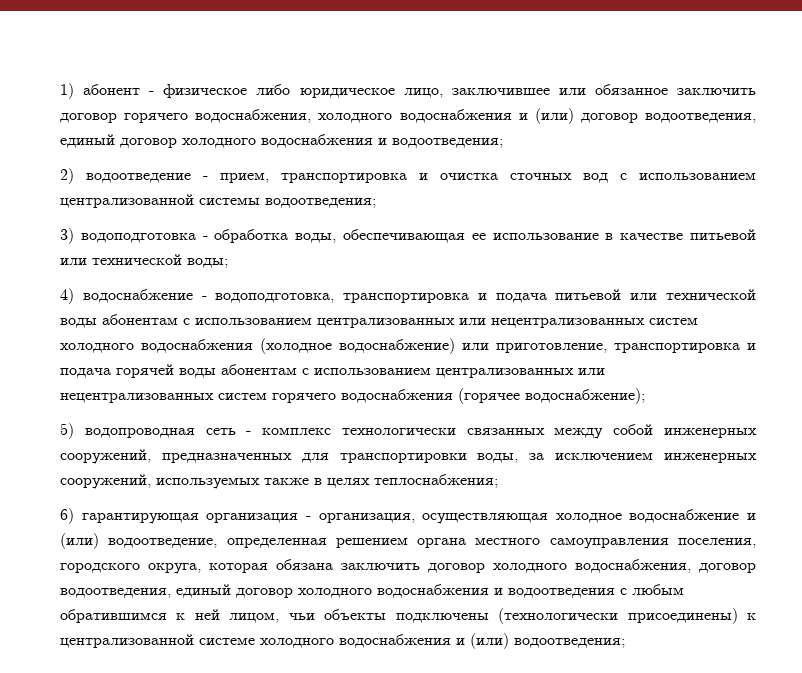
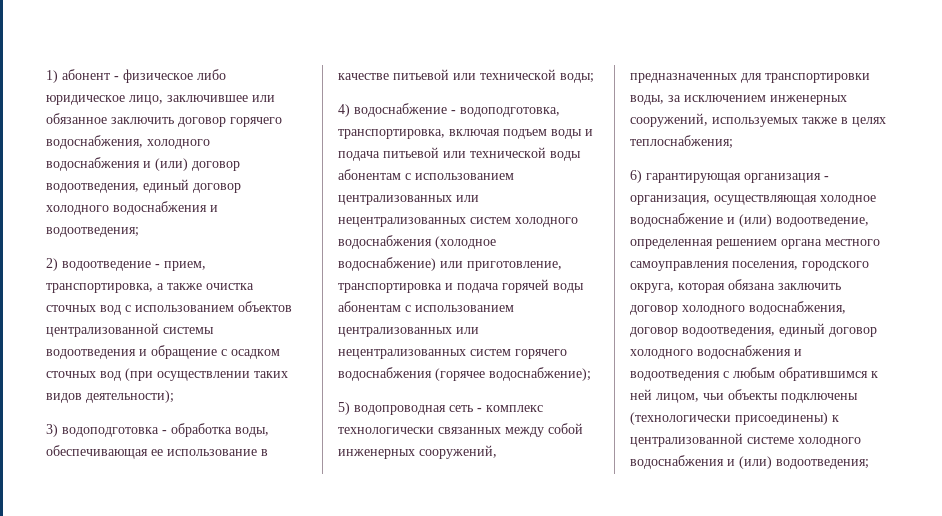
- 2) водоотведение - прием, транспортировка и очистка сточных вод с использованием централизованной системы водоотведения;
+ 2) водоотведение - прием, транспортировка, а также очистка сточных вод с использованием объектов централизованной системы водоотведения и обращение с осадком сточных вод (при осуществлении таких видов деятельности);
- 4) водоснабжение - водоподготовка, транспортировка и подача питьевой или технической воды абонентам с использованием централизованных или нецентрализованных систем холодного водоснабжения (холодное водоснабжение) или приготовление, транспортировка и подача горячей воды абонентам с использованием централизованных или нецентрализованных систем горячего водоснабжения (горячее водоснабжение);
+ 4) водоснабжение - водоподготовка, транспортировка, включая подъем воды и подача питьевой или технической воды абонентам с использованием централизованных или нецентрализованных систем холодного водоснабжения (холодное водоснабжение) или приготовление, транспортировка и подача горячей воды абонентам с использованием централизованных или нецентрализованных систем горячего водоснабжения (горячее водоснабжение);

